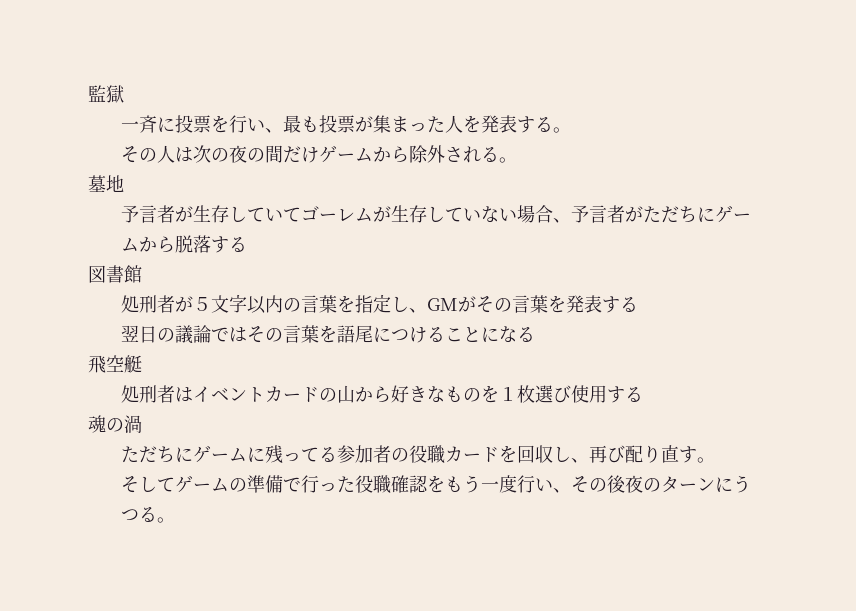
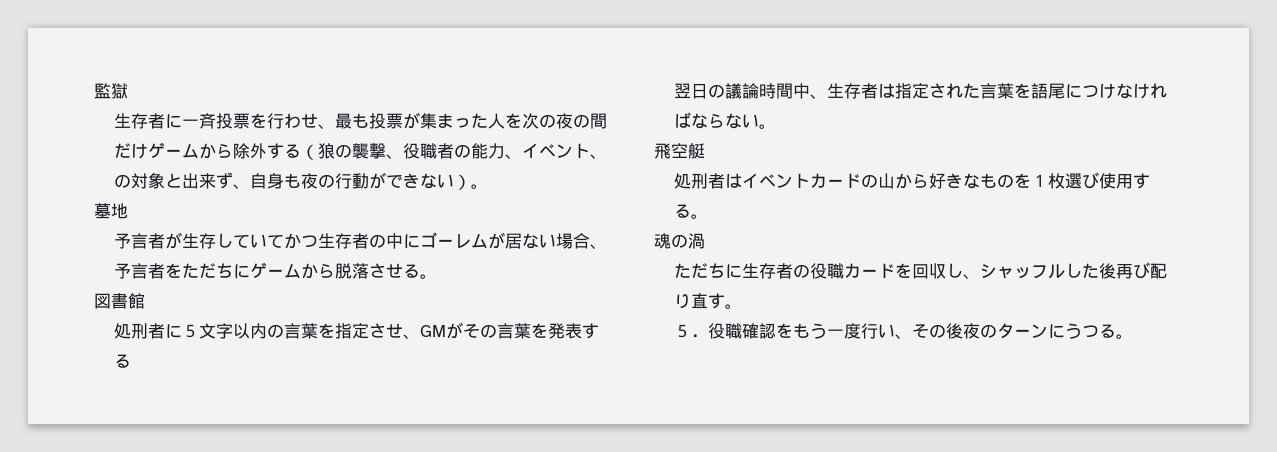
- 一斉に投票を行い、最も投票が集まった人を発表する。
- その人は次の夜の間だけゲームから除外される。
+ 生存者に一斉投票を行わせ、最も投票が集まった人を次の夜の間だけゲームから除外する（狼の襲撃、役職者の能力、イベント、の対象と出来ず、自身も夜の行動ができない）。
- 予言者が生存していてゴーレムが生存していない場合、予言者がただちにゲームから脱落する
+ 予言者が生存していてかつ生存者の中にゴーレムが居ない場合、予言者をただちにゲームから脱落させる。
- 処刑者が５文字以内の言葉を指定し、GMがその言葉を発表する
+ 処刑者に５文字以内の言葉を指定させ、GMがその言葉を発表する
- 翌日の議論ではその言葉を語尾につけることになる
+ 翌日の議論時間中、生存者は指定された言葉を語尾につけなければならない。
- 処刑者はイベントカードの山から好きなものを１枚選び使用する
+ 処刑者はイベントカードの山から好きなものを１枚選び使用する。
- ただちにゲームに残ってる参加者の役職カードを回収し、再び配り直す。
+ ただちに生存者の役職カードを回収し、シャッフルした後再び配り直す。
- そしてゲームの準備で行った役職確認をもう一度行い、その後夜のターンにうつる。
+ ５．役職確認をもう一度行い、その後夜のターンにうつる。

